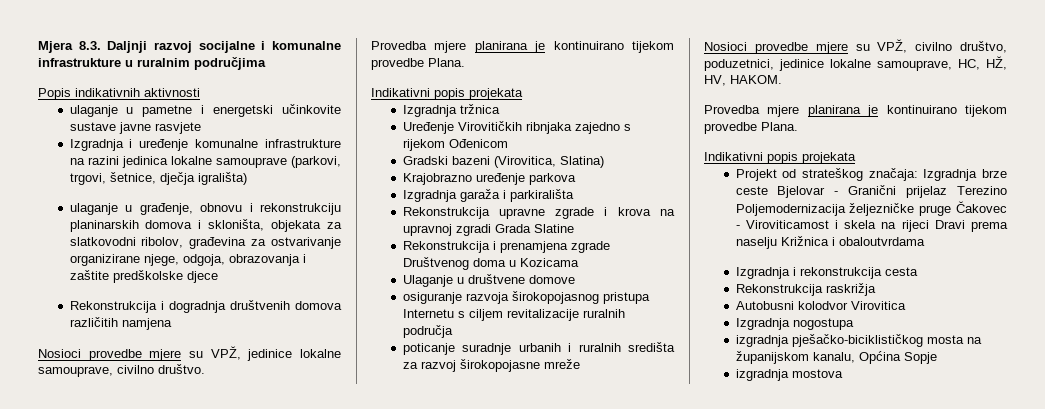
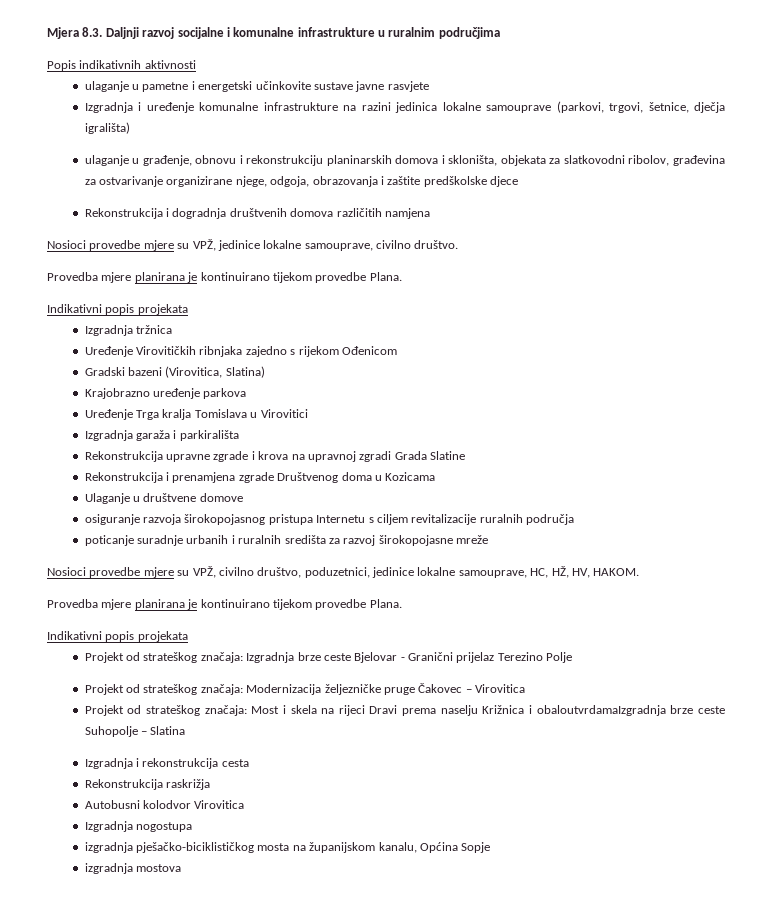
+ Uređenje Trga kralja Tomislava u Virovitici
- Projekt od strateškog značaja: Izgradnja brze ceste Bjelovar - Granični prijelaz Terezino Poljemodernizacija željezničke pruge Čakovec - Viroviticamost i skela na rijeci Dravi prema naselju Križnica i obaloutvrdama
+ Projekt od strateškog značaja: Izgradnja brze ceste Bjelovar - Granični prijelaz Terezino Polje
+ Projekt od strateškog značaja: Modernizacija željezničke pruge Čakovec – Virovitica
+ Projekt od strateškog značaja: Most i skela na rijeci Dravi prema naselju Križnica i obaloutvrdamaIzgradnja brze ceste Suhopolje – Slatina

